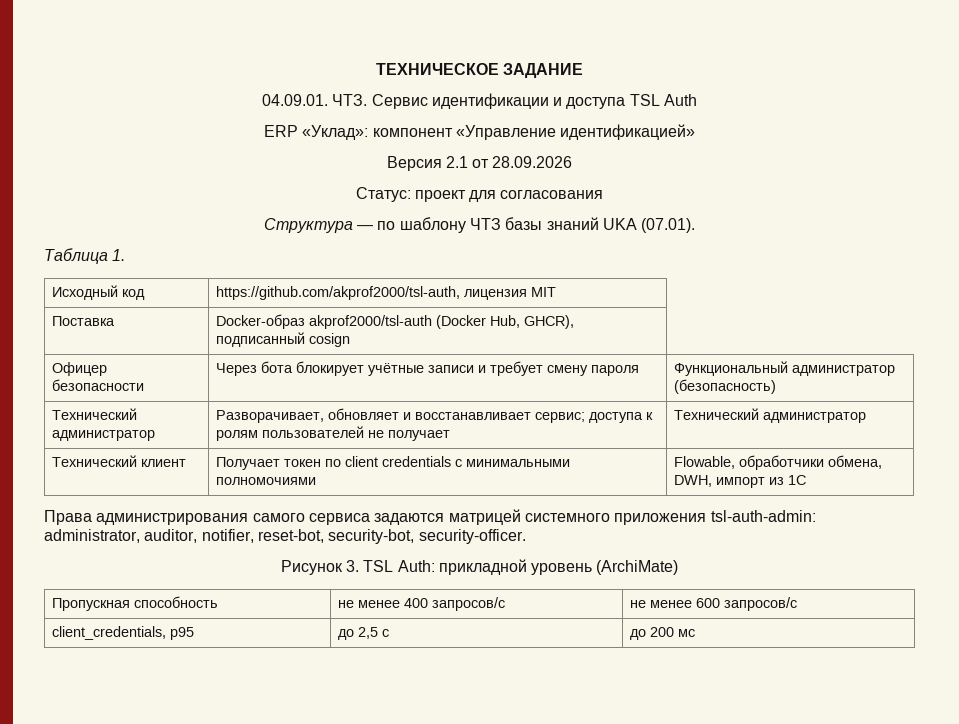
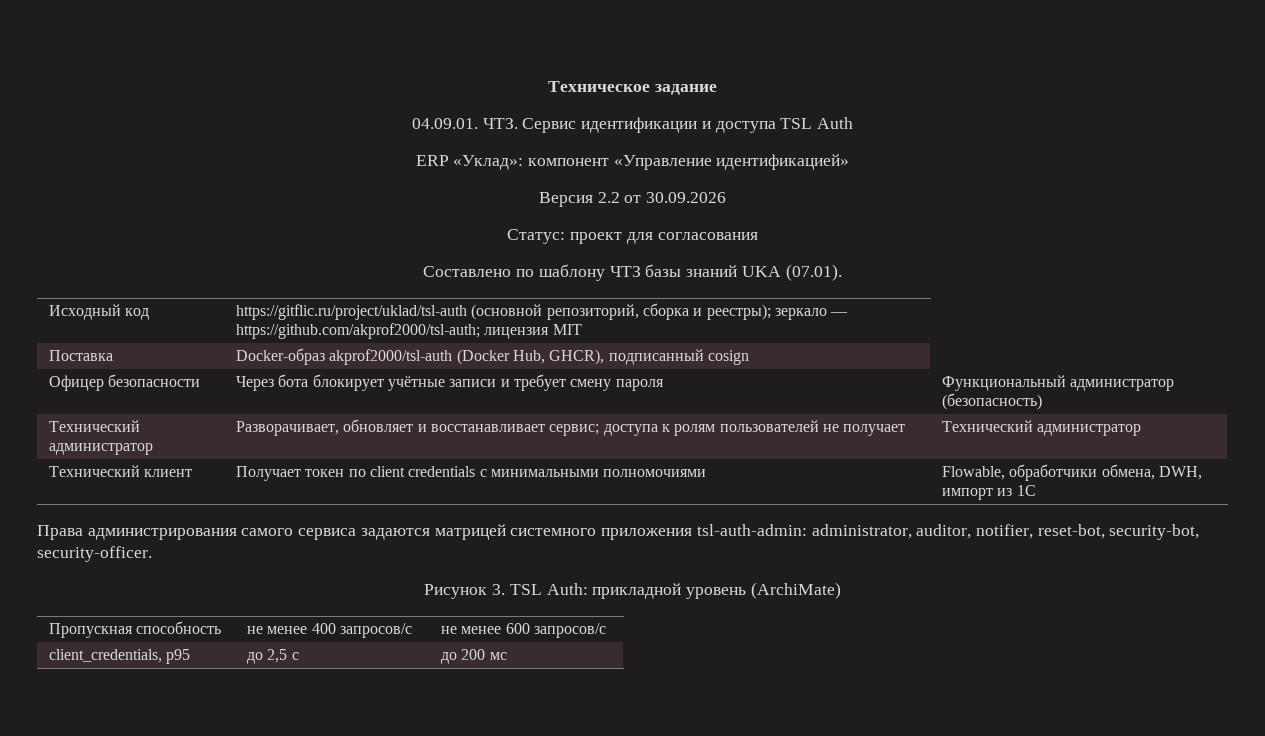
- ТЕХНИЧЕСКОЕ ЗАДАНИЕ
+ Техническое задание
- Версия 2.1 от 28.09.2026
+ Версия 2.2 от 30.09.2026
- Структура — по шаблону ЧТЗ базы знаний UKA (07.01).
+ Составлено по шаблону ЧТЗ базы знаний UKA (07.01).
- Таблица 1.
- Исходный код | https://github.com/akprof2000/tsl-auth, лицензия MIT
+ Исходный код | https://gitflic.ru/project/uklad/tsl-auth (основной репозиторий, сборка и реестры); зеркало — https://github.com/akprof2000/tsl-auth; лицензия MIT

